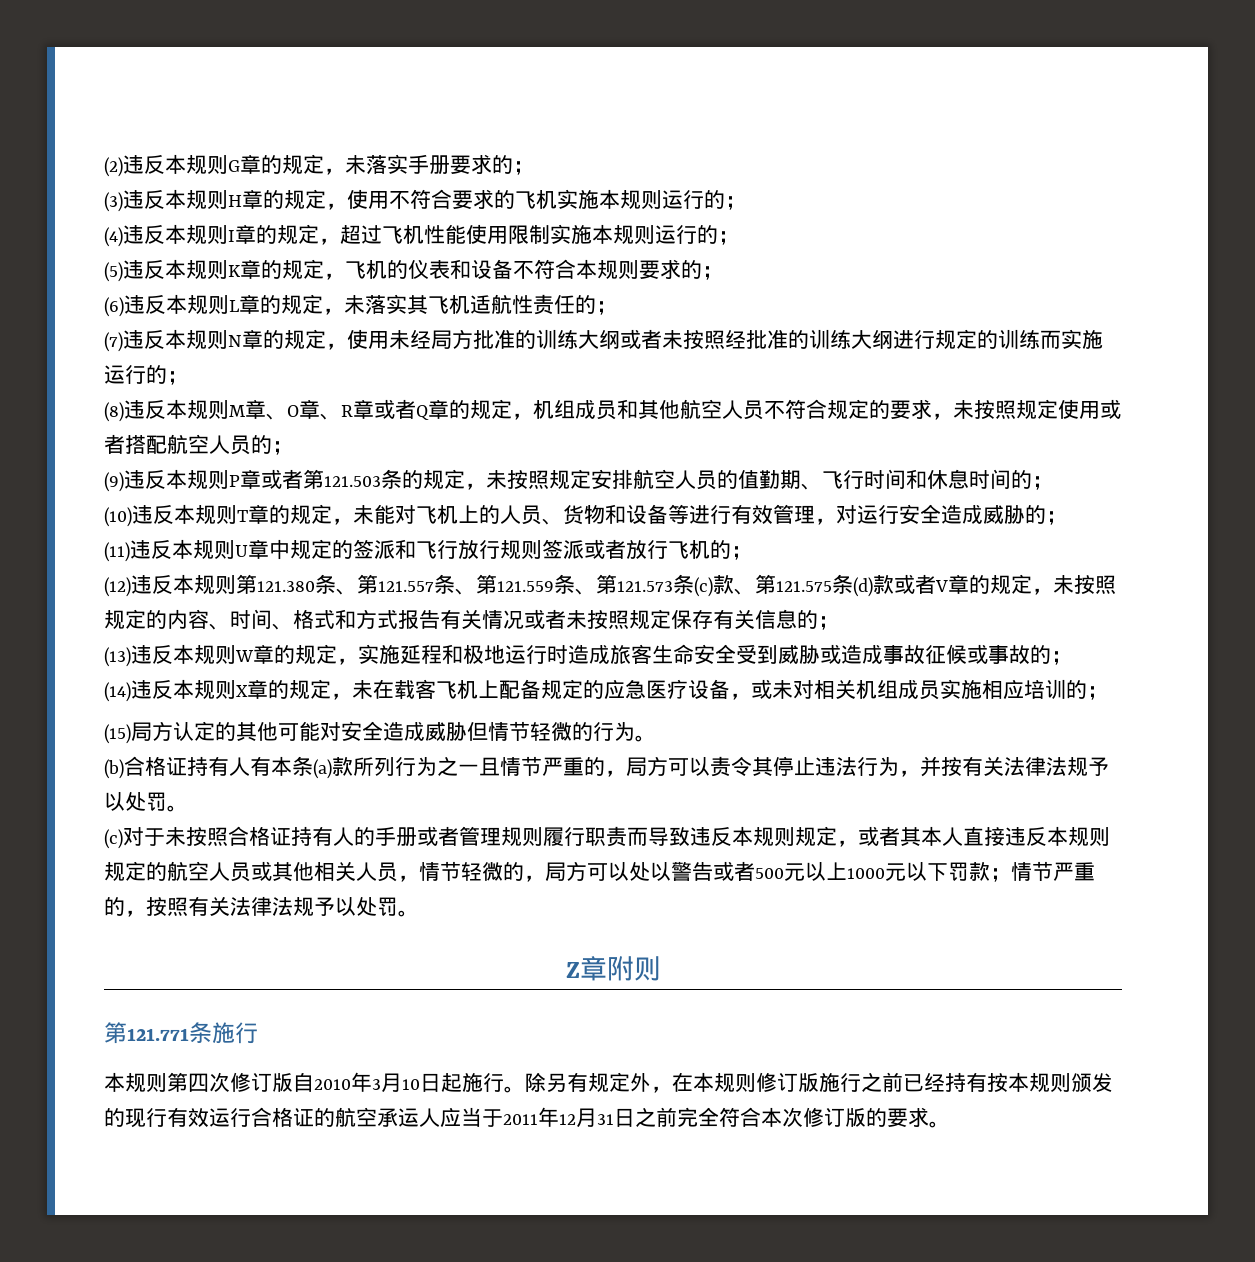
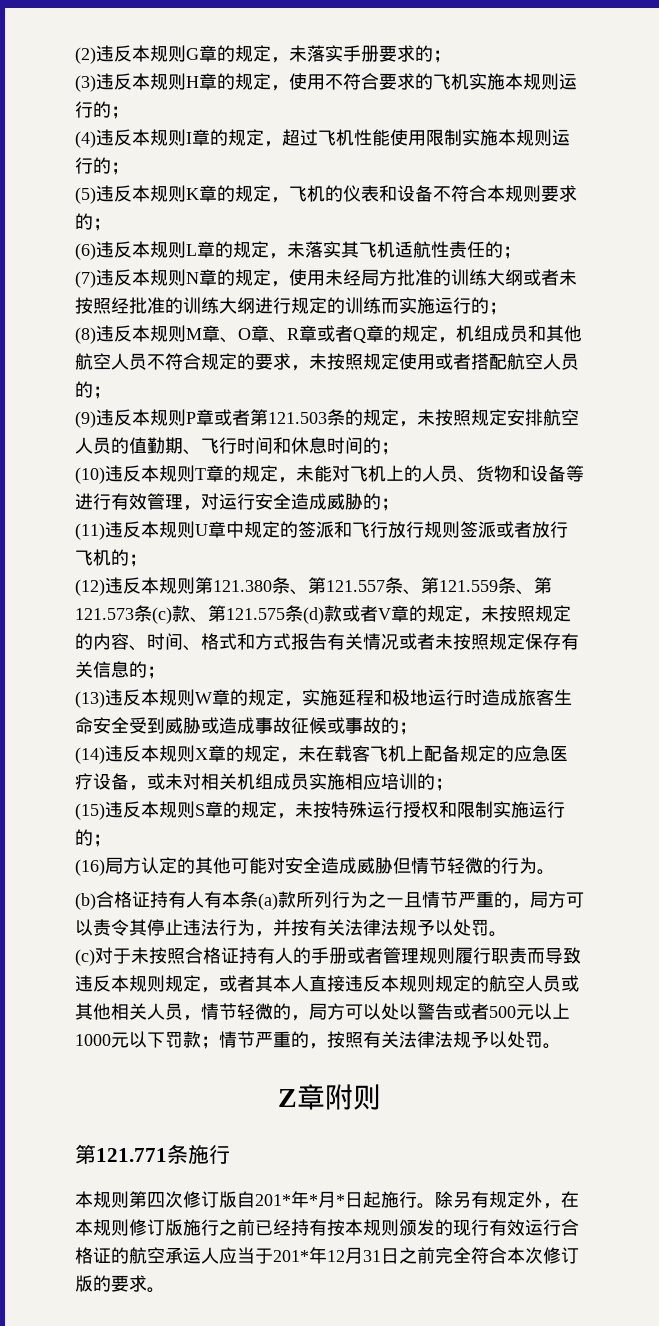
- (15)局方认定的其他可能对安全造成威胁但情节轻微的行为。
+ (15)违反本规则S章的规定，未按特殊运行授权和限制实施运行的；
+ (16)局方认定的其他可能对安全造成威胁但情节轻微的行为。
- 本规则第四次修订版自2010年3月10日起施行。
+ 本规则第四次修订版自201*年*月*日起施行。
- 除另有规定外，在本规则修订版施行之前已经持有按本规则颁发的现行有效运行合格证的航空承运人应当于2011年12月31日之前完全符合本次修订版的要求。
+ 除另有规定外，在本规则修订版施行之前已经持有按本规则颁发的现行有效运行合格证的航空承运人应当于201*年12月31日之前完全符合本次修订版的要求。

